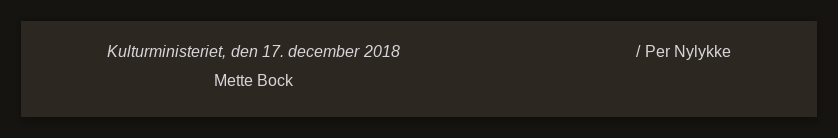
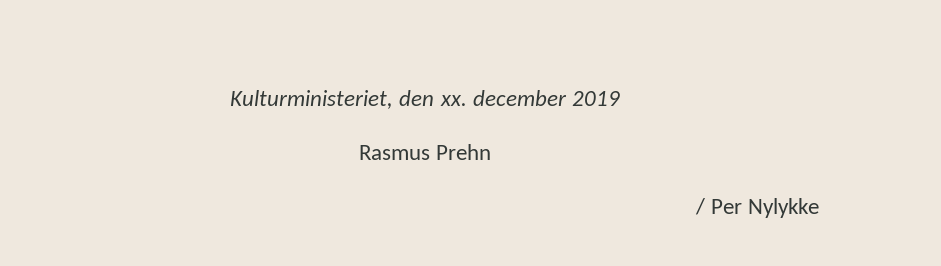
- Kulturministeriet, den 17. december 2018
- Mette Bock
+ Kulturministeriet, den xx. december 2019
+ Rasmus Prehn

